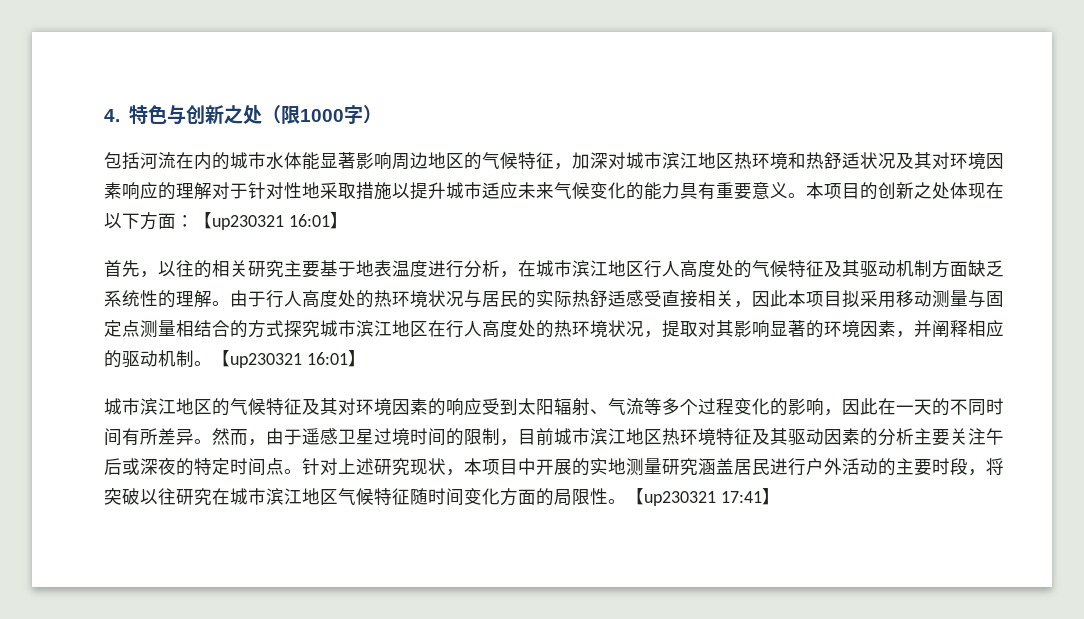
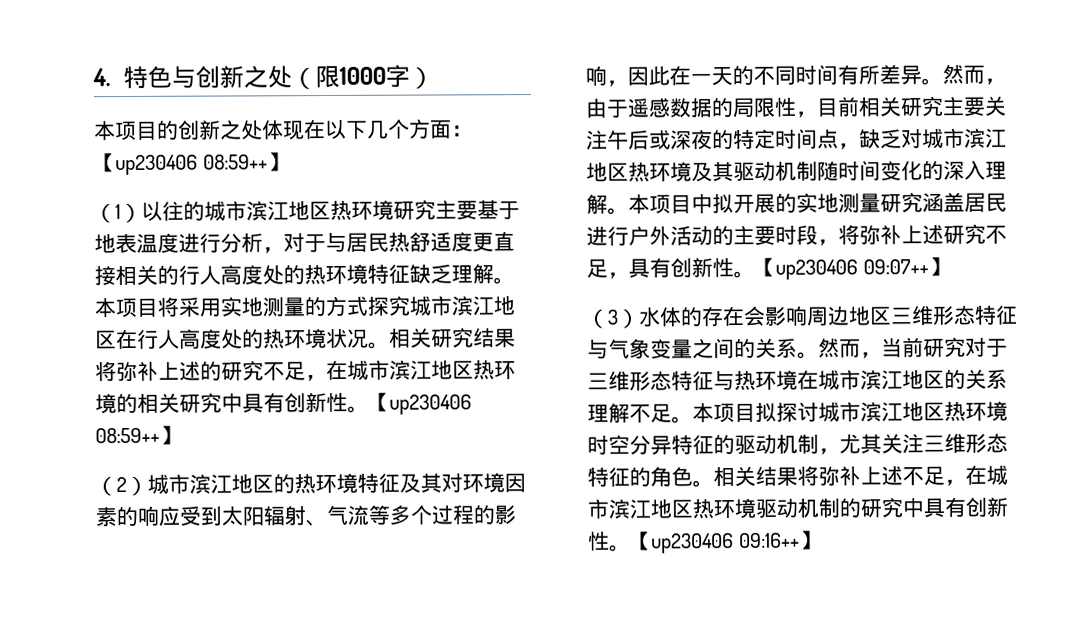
- 包括河流在内的城市水体能显著影响周边地区的气候特征，加深对城市滨江地区热环境和热舒适状况及其对环境因素响应的理解对于针对性地采取措施以提升城市适应未来气候变化的能力具有重要意义。本项目的创新之处体现在以下方面：【up230321 16:01】
- 首先，以往的相关研究主要基于地表温度进行分析，在城市滨江地区行人高度处的气候特征及其驱动机制方面缺乏系统性的理解。由于行人高度处的热环境状况与居民的实际热舒适感受直接相关，因此本项目拟采用移动测量与固定点测量相结合的方式探究城市滨江地区在行人高度处的热环境状况，提取对其影响显著的环境因素，并阐释相应的驱动机制。【up230321 16:01】
- 城市滨江地区的气候特征及其对环境因素的响应受到太阳辐射、气流等多个过程变化的影响，因此在一天的不同时间有所差异。
+ 本项目的创新之处体现在以下几个方面：【up230406 08:59++】
+ （1）以往的城市滨江地区热环境研究主要基于地表温度进行分析，对于与居民热舒适度更直接相关的行人高度处的热环境特征缺乏理解。本项目将采用实地测量的方式探究城市滨江地区在行人高度处的热环境状况。相关研究结果将弥补上述的研究不足，在城市滨江地区热环境的相关研究中具有创新性。【up230406 08:59++】
+ （2）城市滨江地区的热环境特征及其对环境因素的响应受到太阳辐射、气流等多个过程的影响，因此在一天的不同时间有所差异。
- 然而，由于遥感卫星过境时间的限制，目前城市滨江地区热环境特征及其驱动因素的分析主要关注午后或深夜的特定时间点。针对上述研究现状，本项目中开展的实地测量研究涵盖居民进行户外活动的主要时段，将突破以往研究在城市滨江地区气候特征随时间变化方面的局限性。【up230321 17:41】
+ 然而，由于遥感数据的局限性，目前相关研究主要关注午后或深夜的特定时间点，缺乏对城市滨江地区热环境及其驱动机制随时间变化的深入理解。本项目中拟开展的实地测量研究涵盖居民进行户外活动的主要时段，将弥补上述研究不足，具有创新性。【up230406 09:07++】
+ （3）水体的存在会影响周边地区三维形态特征与气象变量之间的关系。然而，当前研究对于三维形态特征与热环境在城市滨江地区的关系理解不足。本项目拟探讨城市滨江地区热环境时空分异特征的驱动机制，尤其关注三维形态特征的角色。相关结果将弥补上述不足，在城市滨江地区热环境驱动机制的研究中具有创新性。【up230406 09:16++】

